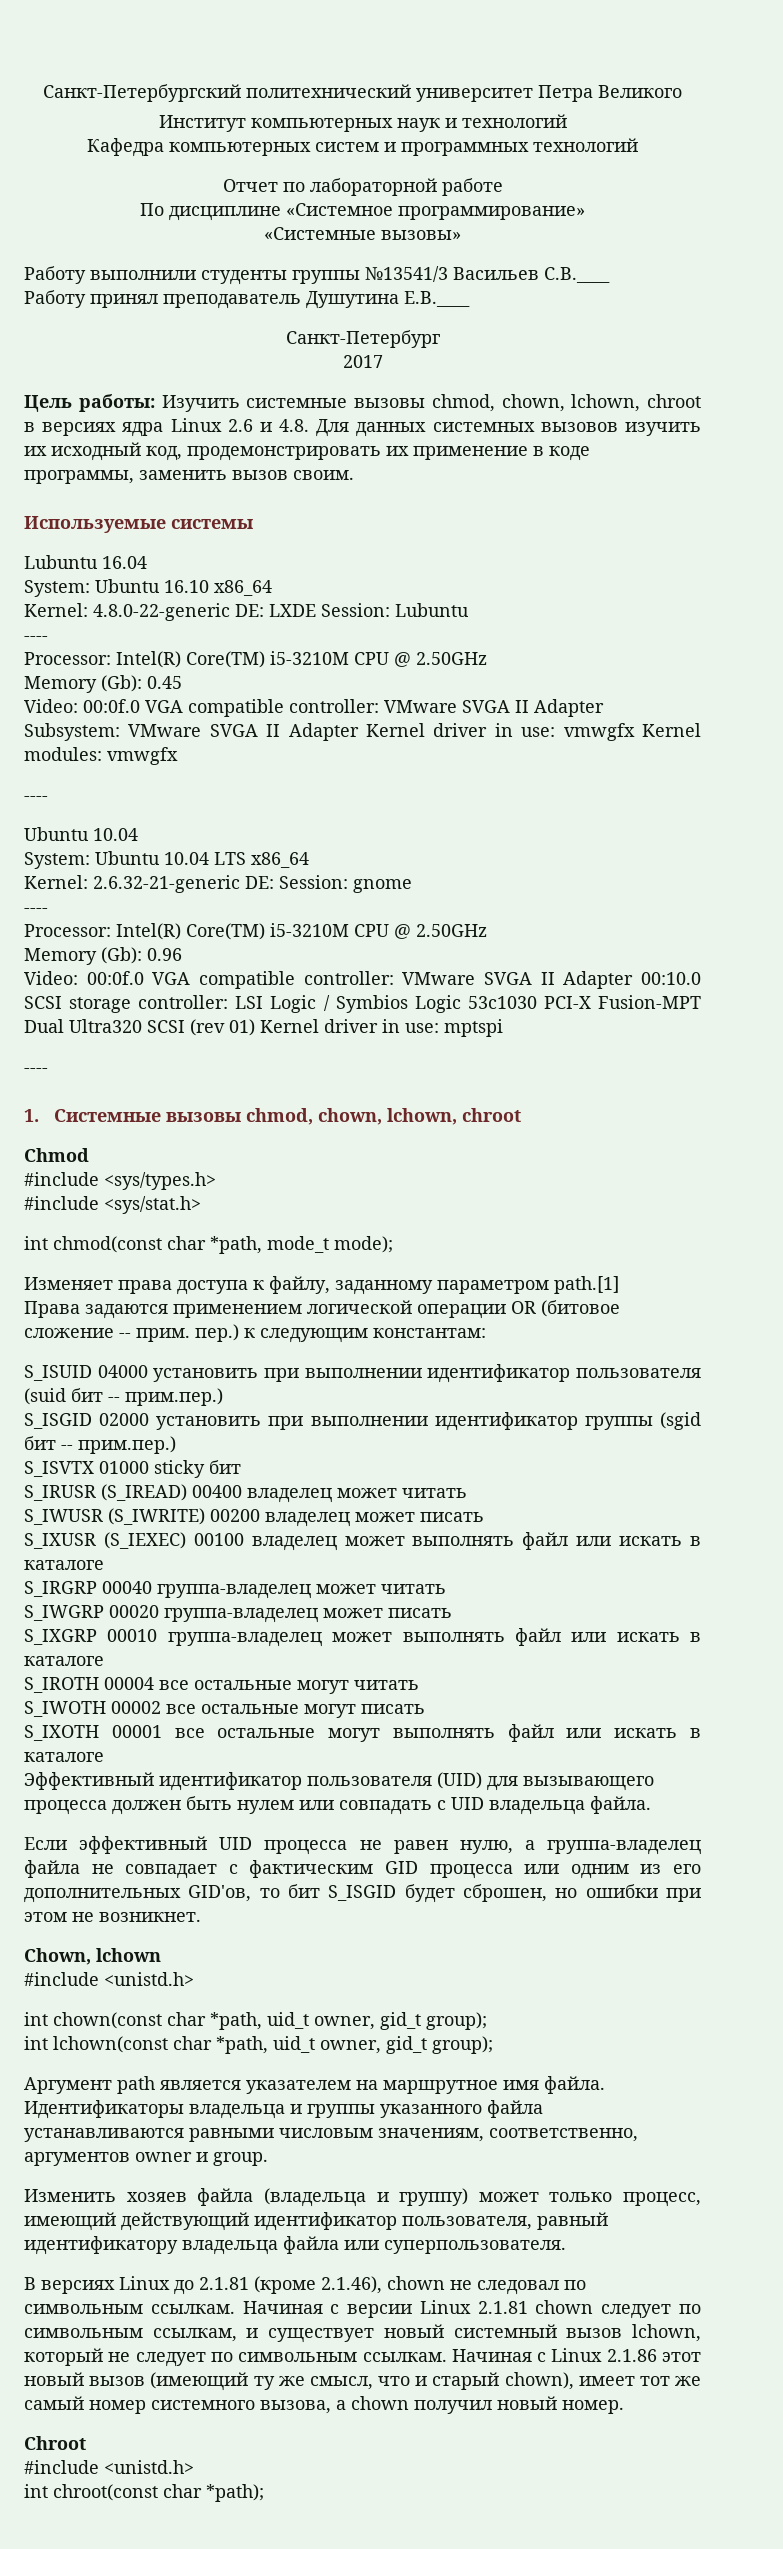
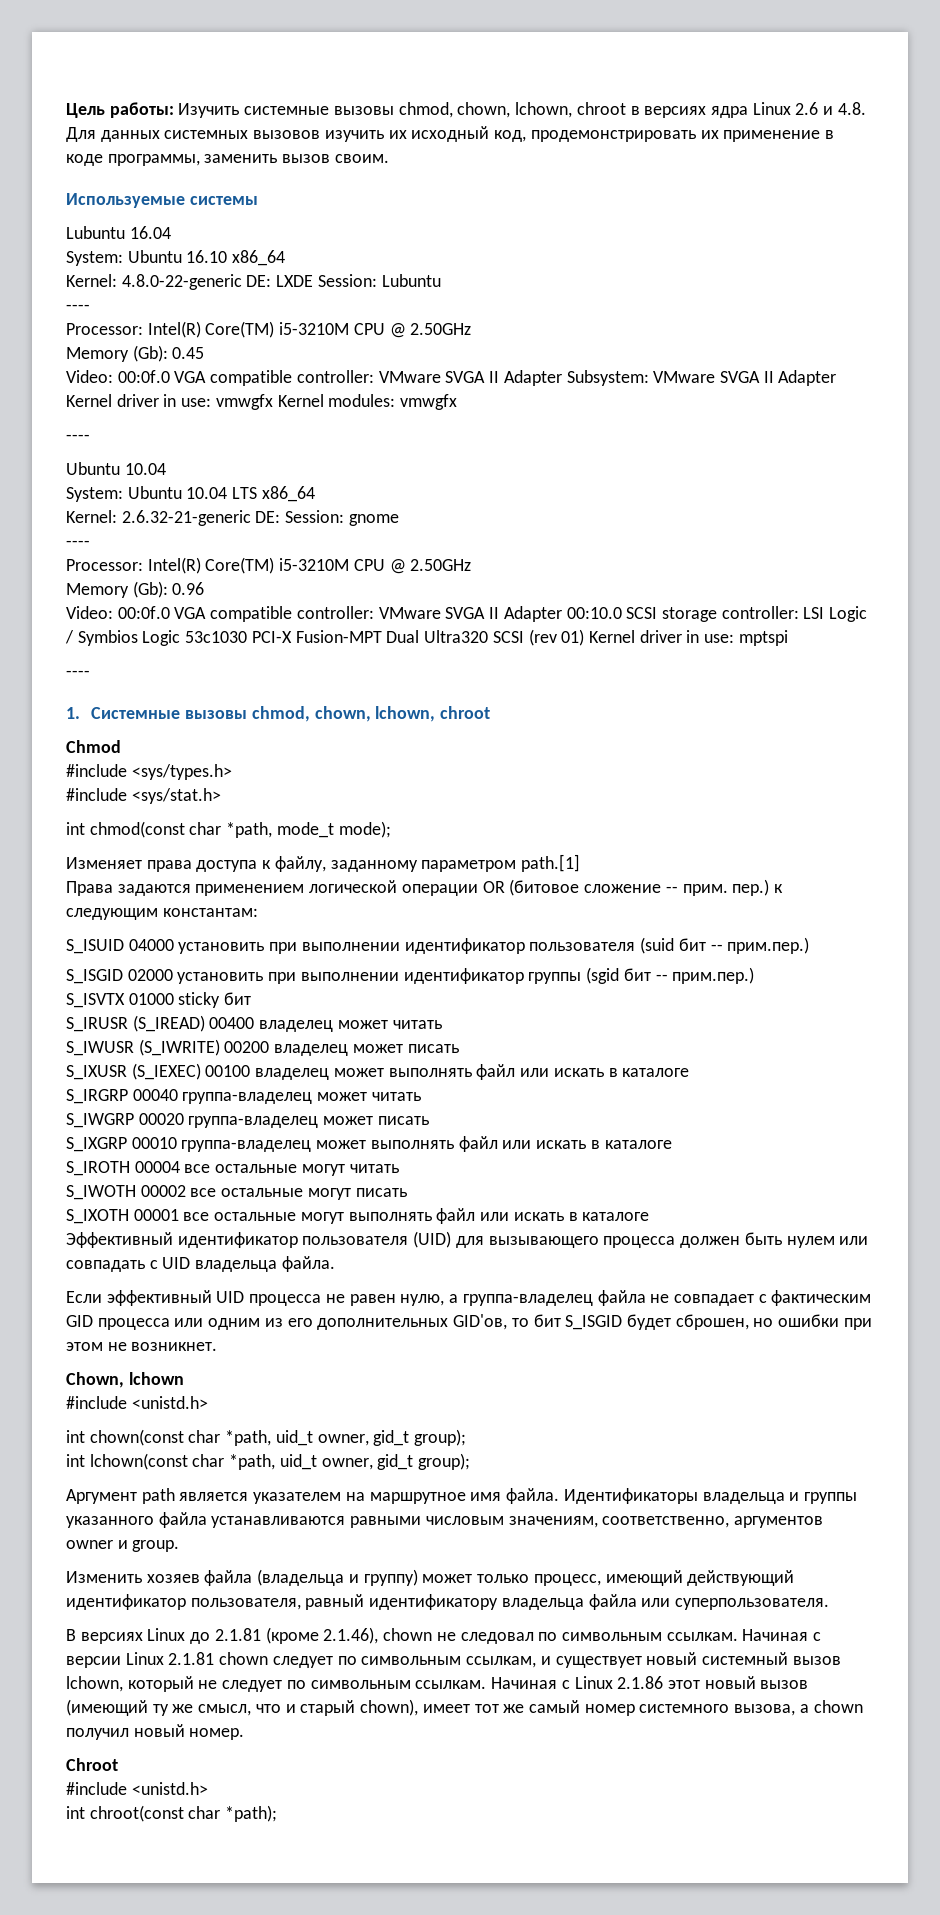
- Санкт-Петербургский политехнический университет Петра Великого
- Институт компьютерных наук и технологий
- Кафедра компьютерных систем и программных технологий
- Отчет по лабораторной работе
- По дисциплине «Системное программирование»
- «Системные вызовы»
- Работу выполнили студенты группы №13541/3 Васильев С.В.____
- Работу принял преподаватель Душутина Е.В.____
- Санкт-Петербург
- 2017

